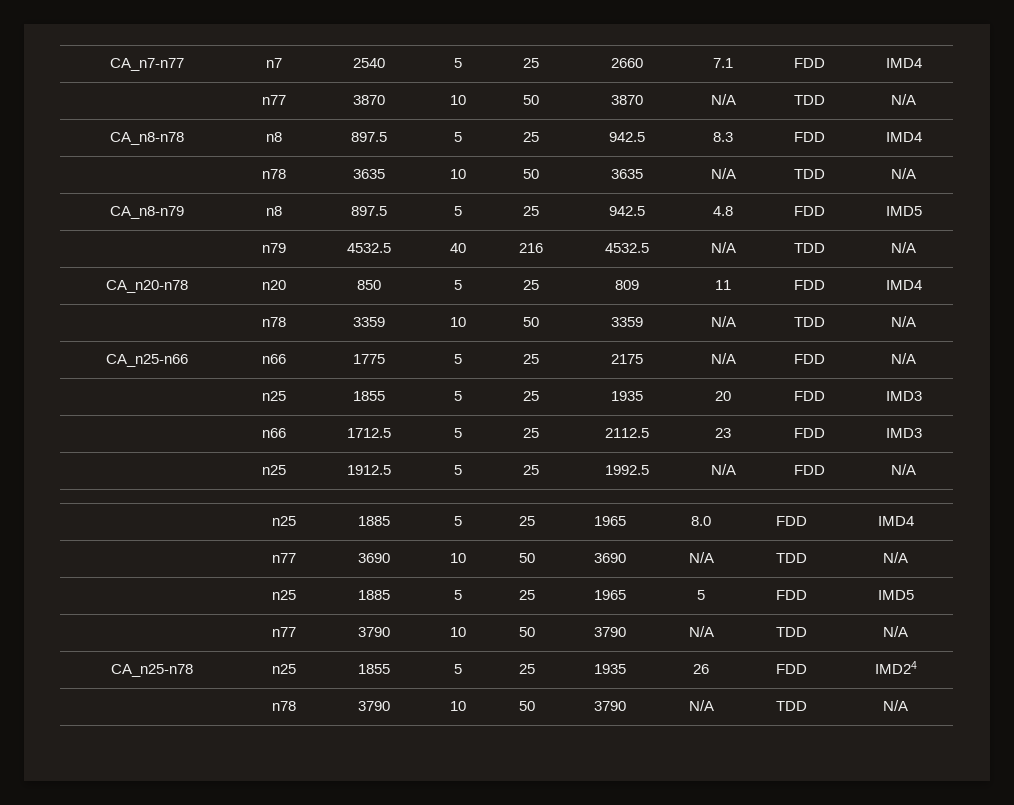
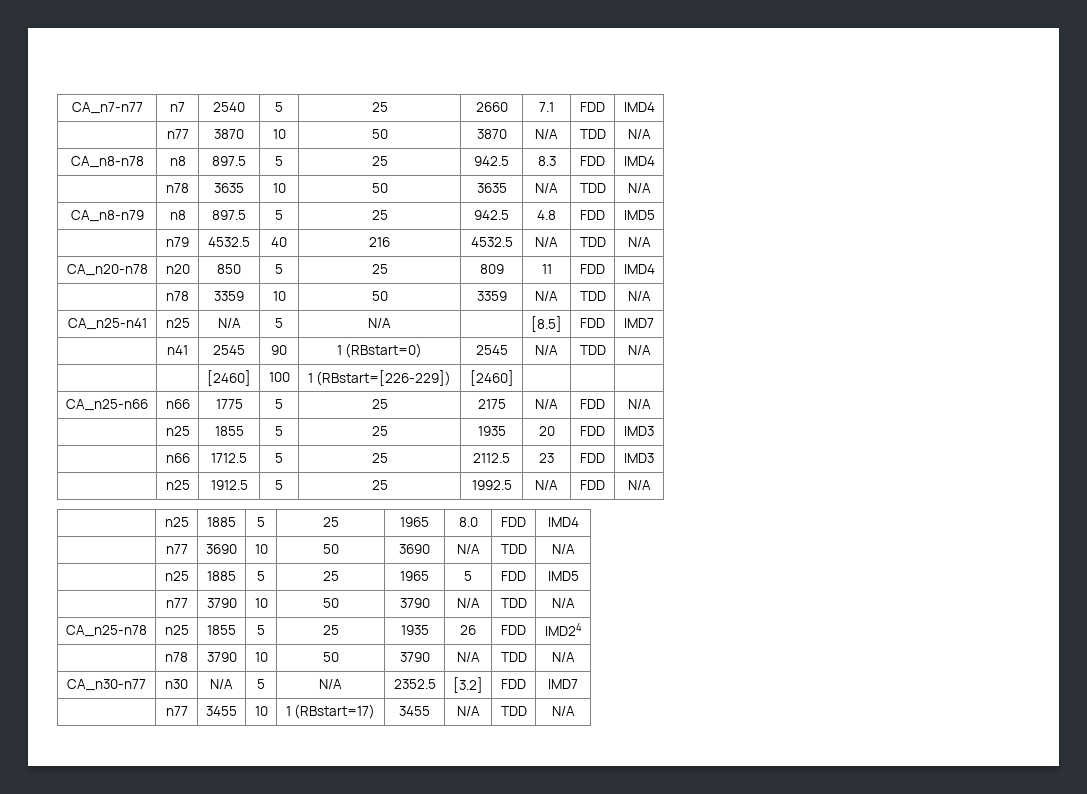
+ CA_n25-n41 | n25 | N/A | 5 | N/A | | [8.5] | FDD | IMD7
+ | n41 | 2545 | 90 | 1 (RBstart=0) | 2545 | N/A | TDD | N/A
+ | | [2460] | 100 | 1 (RBstart=[226-229]) | [2460] | | |
+ CA_n30-n77 | n30 | N/A | 5 | N/A | 2352.5 | [3.2] | FDD | IMD7
+ | n77 | 3455 | 10 | 1 (RBstart=17) | 3455 | N/A | TDD | N/A

